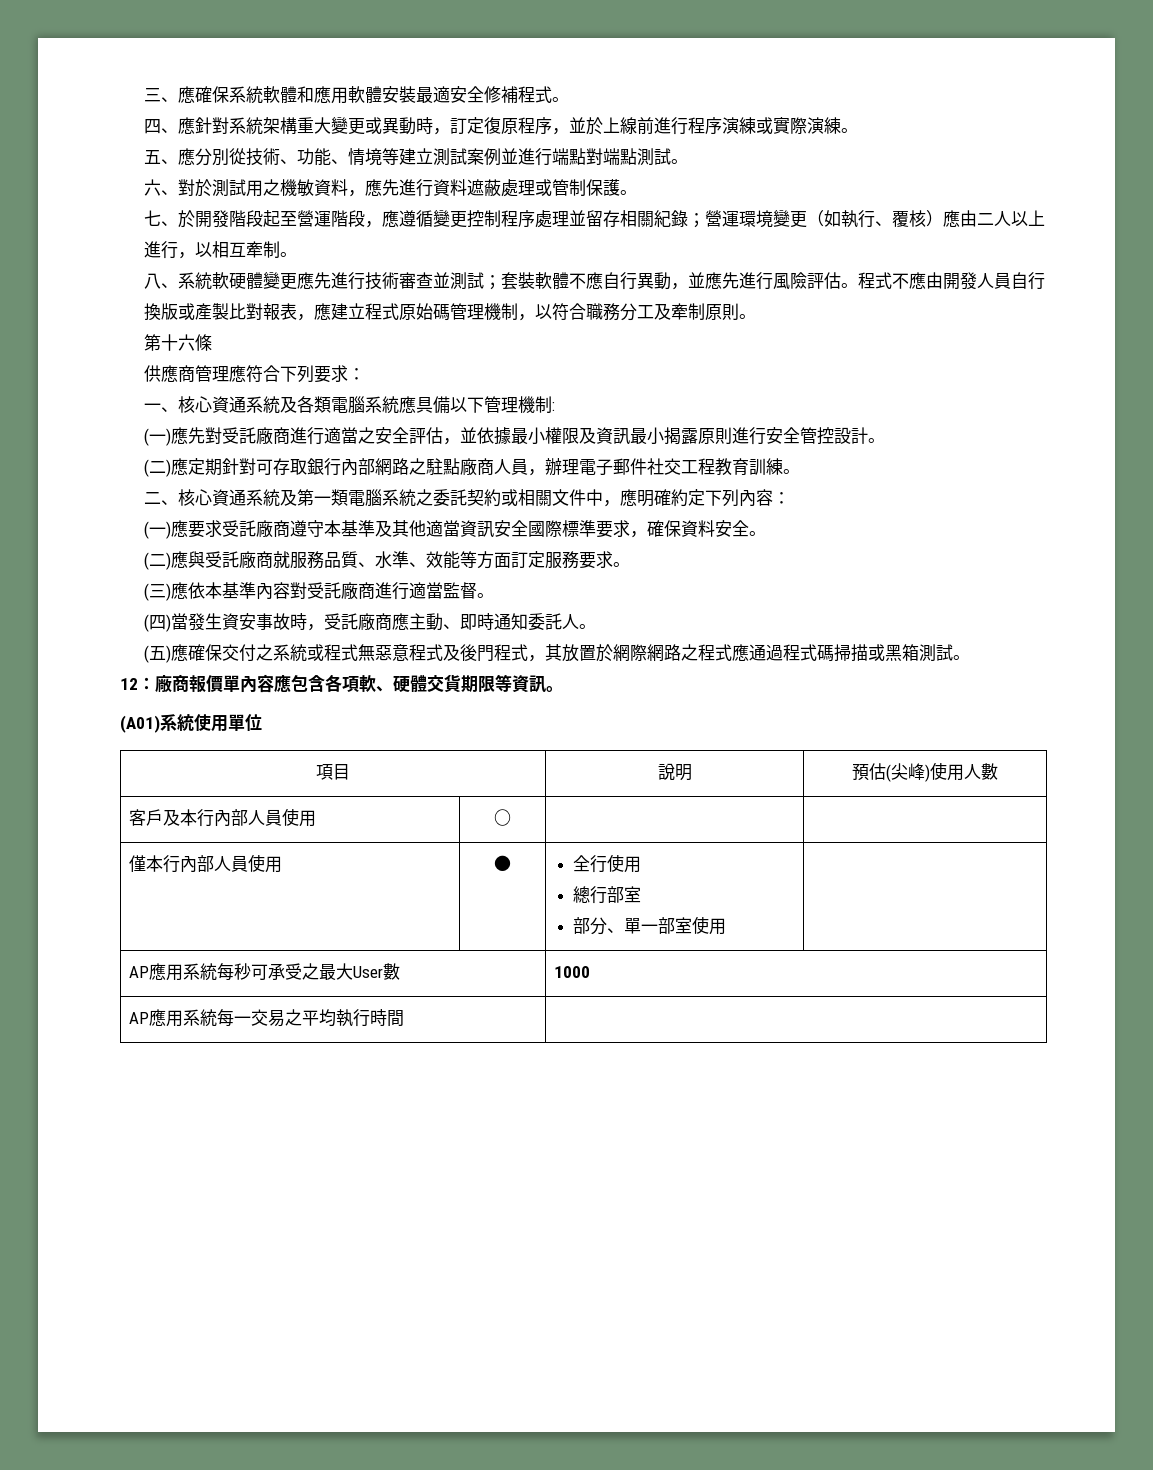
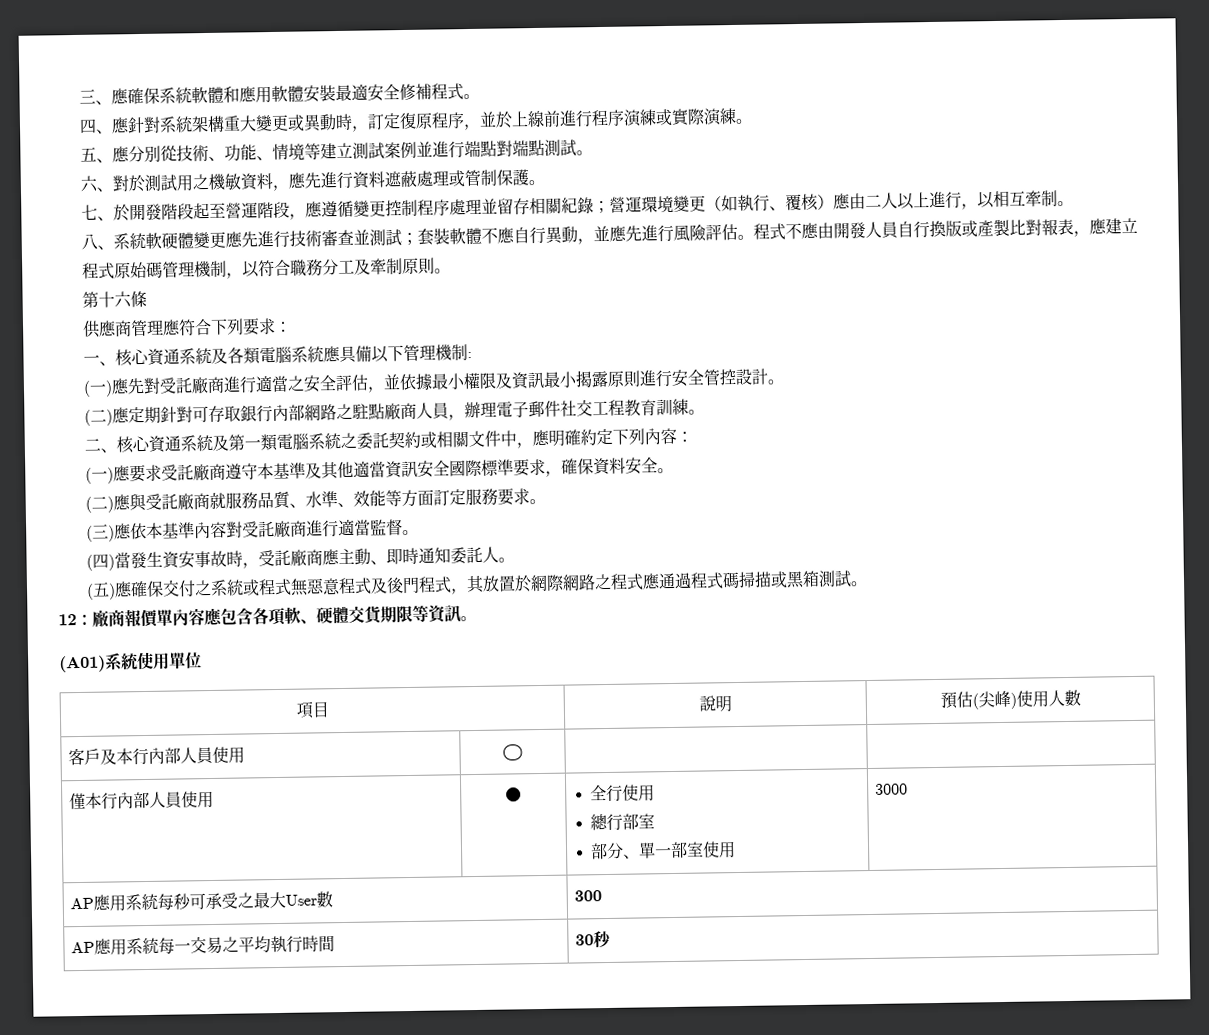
  僅本行內部人員使用 | ● | 全行使用
  總行部室
- 部分、單一部室使用 |
+ 部分、單一部室使用 | 3000
- AP應用系統每秒可承受之最大User數 | 1000
+ AP應用系統每秒可承受之最大User數 | 300
- AP應用系統每一交易之平均執行時間 |
+ AP應用系統每一交易之平均執行時間 | 30秒

